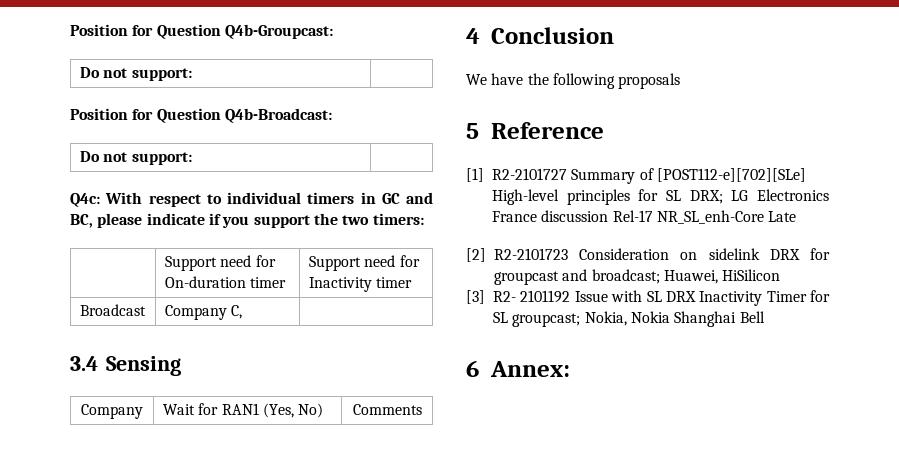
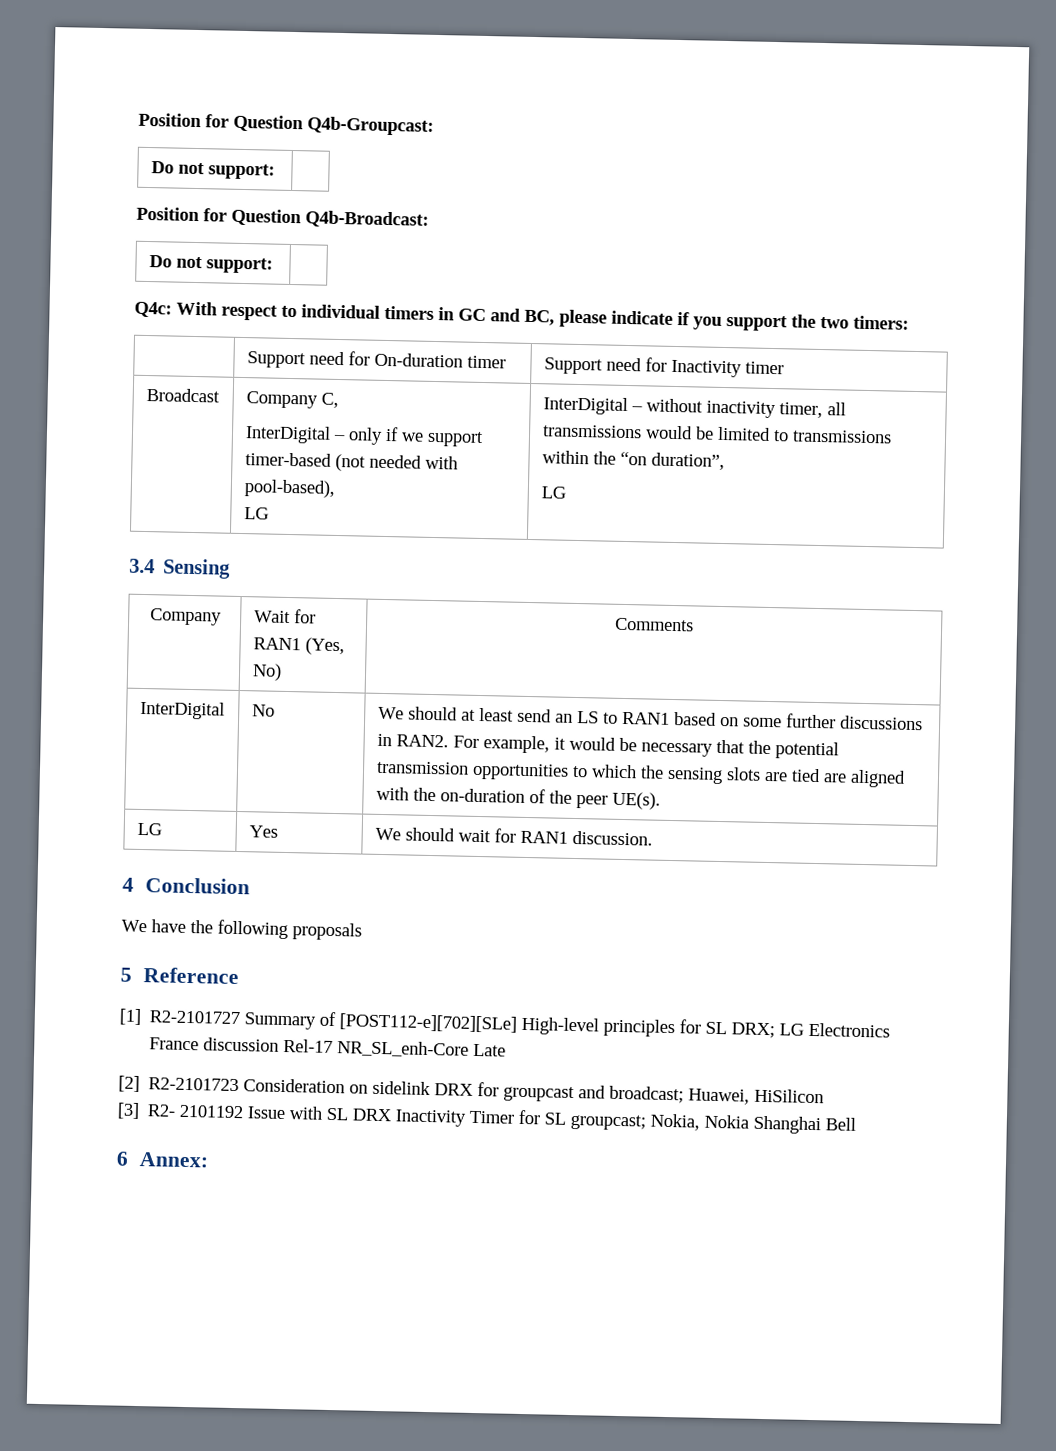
- Broadcast | Company C, |
+ Broadcast | Company C,
+ InterDigital – only if we support timer-based (not needed with pool-based),
+ LG | InterDigital – without inactivity timer, all transmissions would be limited to transmissions within the “on duration”,
+ LG
+ InterDigital | No | We should at least send an LS to RAN1 based on some further discussions in RAN2. For example, it would be necessary that the potential transmission opportunities to which the sensing slots are tied are aligned with the on-duration of the peer UE(s).
+ LG | Yes | We should wait for RAN1 discussion.

